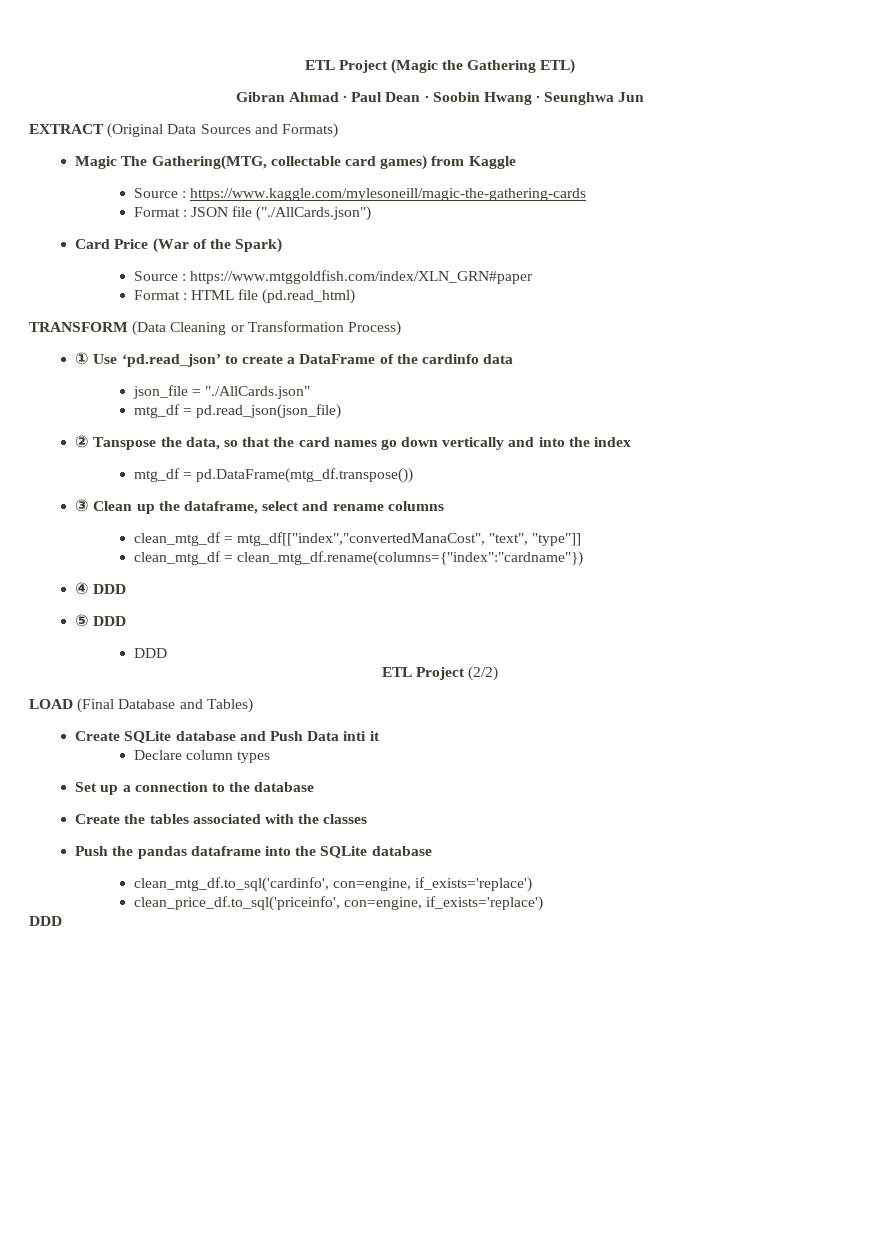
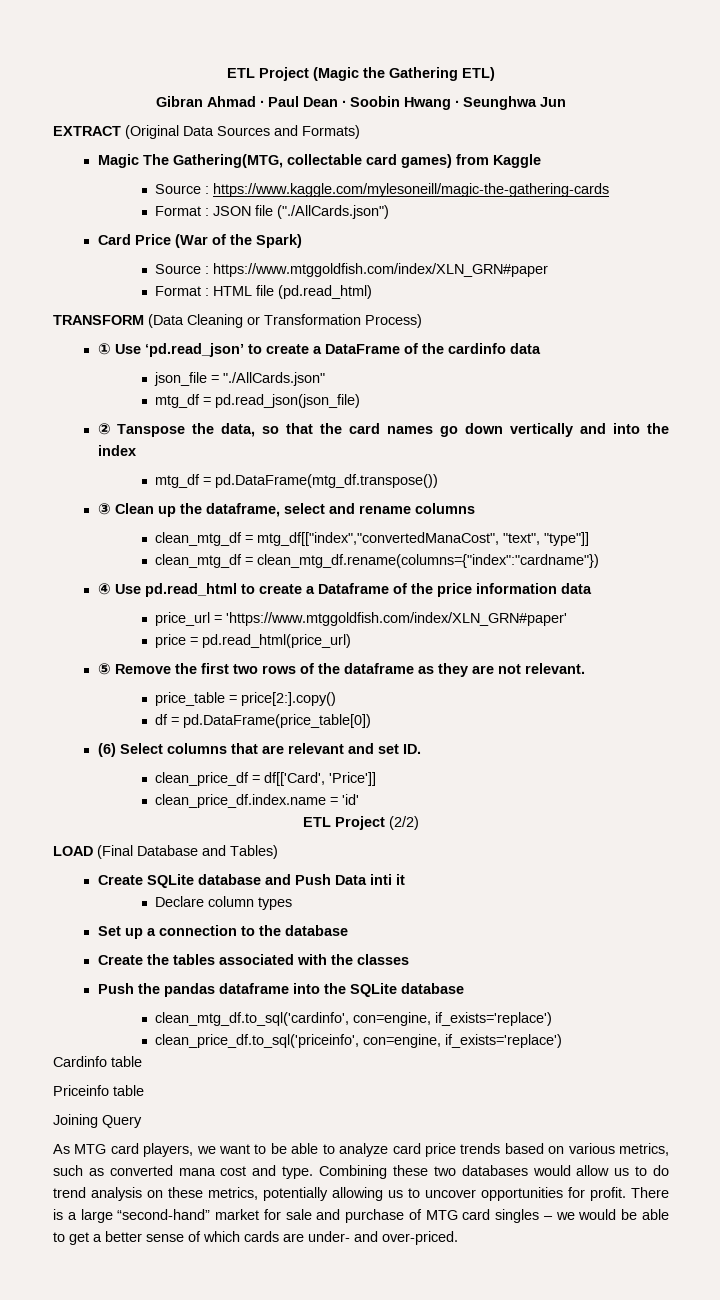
- ④ DDD
- ⑤ DDD
- DDD
+ ④ Use pd.read_html to create a Dataframe of the price information data
+ price_url = 'https://www.mtggoldfish.com/index/XLN_GRN#paper'
+ price = pd.read_html(price_url)
+ ⑤ Remove the first two rows of the dataframe as they are not relevant.
+ price_table = price[2:].copy()
+ df = pd.DataFrame(price_table[0])
+ (6) Select columns that are relevant and set ID.
+ clean_price_df = df[['Card', 'Price']]
+ clean_price_df.index.name = 'id'
  clean_price_df.to_sql('priceinfo', con=engine, if_exists='replace')
- DDD
+ Cardinfo table
+ Priceinfo table
+ Joining Query
+ As MTG card players, we want to be able to analyze card price trends based on various metrics, such as converted mana cost and type. Combining these two databases would allow us to do trend analysis on these metrics, potentially allowing us to uncover opportunities for profit. There is a large “second-hand” market for sale and purchase of MTG card singles – we would be able to get a better sense of which cards are under- and over-priced.

